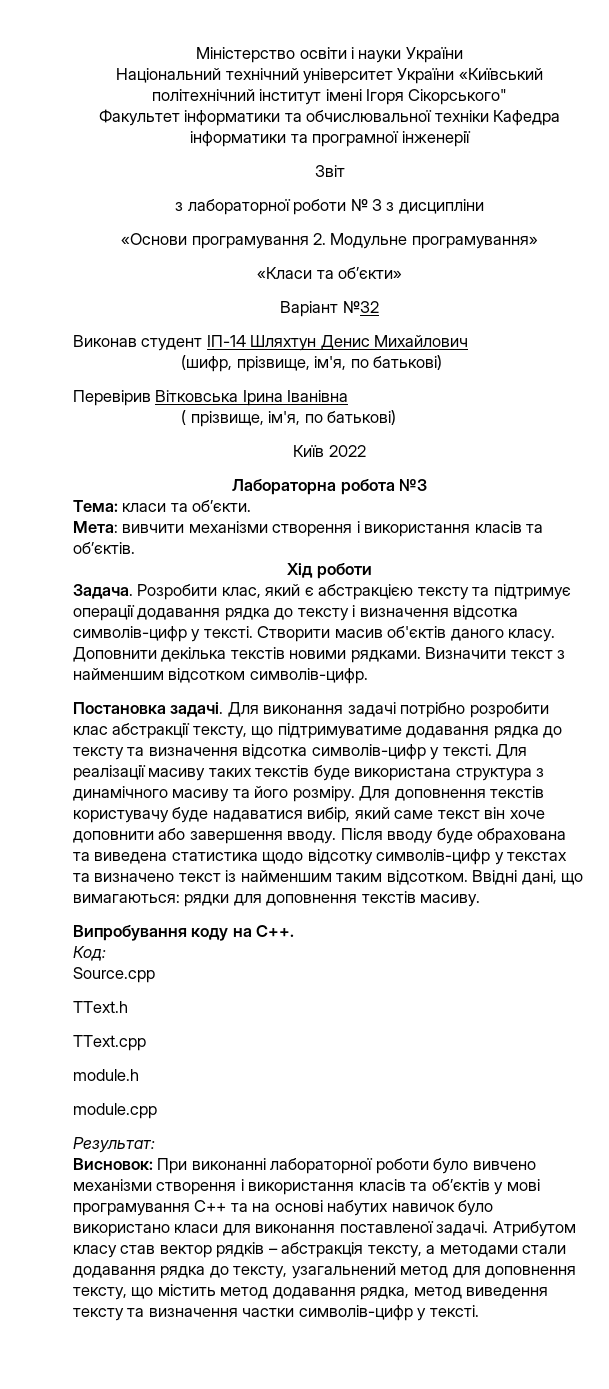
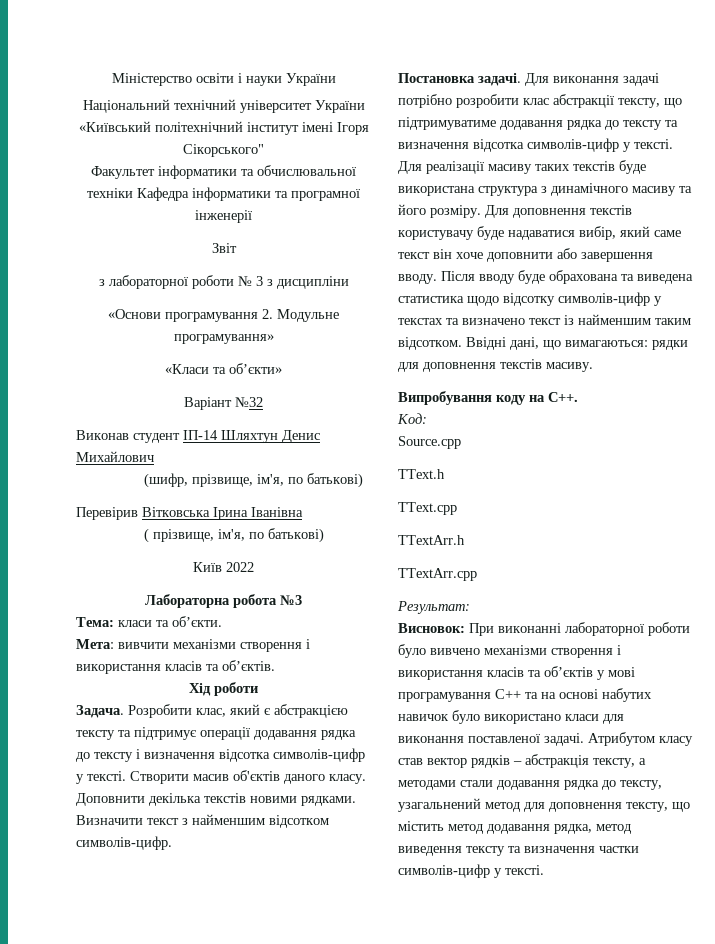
- module.h
- module.cpp
+ TTextArr.h
+ TTextArr.cpp

